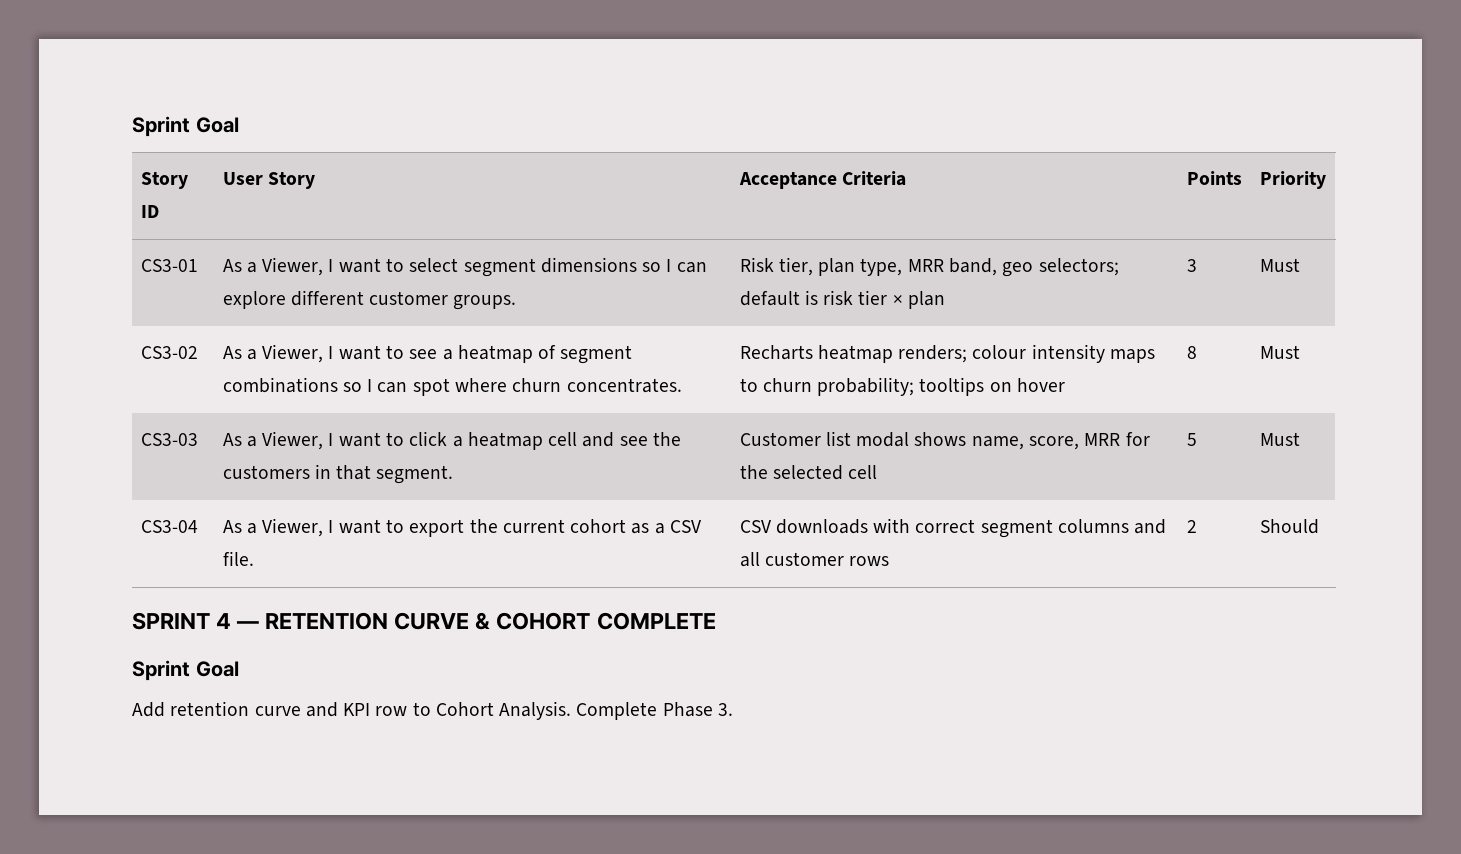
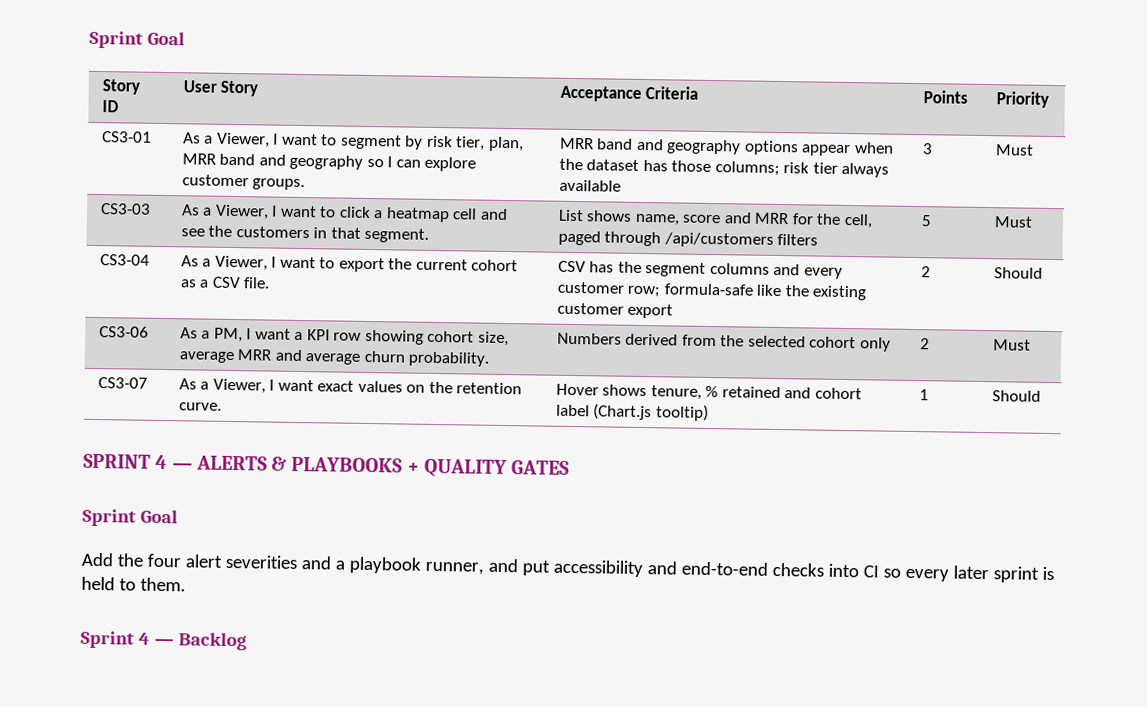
- CS3-01 | As a Viewer, I want to select segment dimensions so I can explore different customer groups. | Risk tier, plan type, MRR band, geo selectors; default is risk tier × plan | 3 | Must
- CS3-02 | As a Viewer, I want to see a heatmap of segment combinations so I can spot where churn concentrates. | Recharts heatmap renders; colour intensity maps to churn probability; tooltips on hover | 8 | Must
+ CS3-01 | As a Viewer, I want to segment by risk tier, plan, MRR band and geography so I can explore customer groups. | MRR band and geography options appear when the dataset has those columns; risk tier always available | 3 | Must
- CS3-03 | As a Viewer, I want to click a heatmap cell and see the customers in that segment. | Customer list modal shows name, score, MRR for the selected cell | 5 | Must
+ CS3-03 | As a Viewer, I want to click a heatmap cell and see the customers in that segment. | List shows name, score and MRR for the cell, paged through /api/customers filters | 5 | Must
- CS3-04 | As a Viewer, I want to export the current cohort as a CSV file. | CSV downloads with correct segment columns and all customer rows | 2 | Should
- SPRINT 4 — RETENTION CURVE & COHORT COMPLETE
+ CS3-04 | As a Viewer, I want to export the current cohort as a CSV file. | CSV has the segment columns and every customer row; formula-safe like the existing customer export | 2 | Should
+ CS3-06 | As a PM, I want a KPI row showing cohort size, average MRR and average churn probability. | Numbers derived from the selected cohort only | 2 | Must
+ CS3-07 | As a Viewer, I want exact values on the retention curve. | Hover shows tenure, % retained and cohort label (Chart.js tooltip) | 1 | Should
+ SPRINT 4 — ALERTS & PLAYBOOKS + QUALITY GATES
  Sprint Goal
- Add retention curve and KPI row to Cohort Analysis. Complete Phase 3.
+ Add the four alert severities and a playbook runner, and put accessibility and end-to-end checks into CI so every later sprint is held to them.
+ Sprint 4 — Backlog

